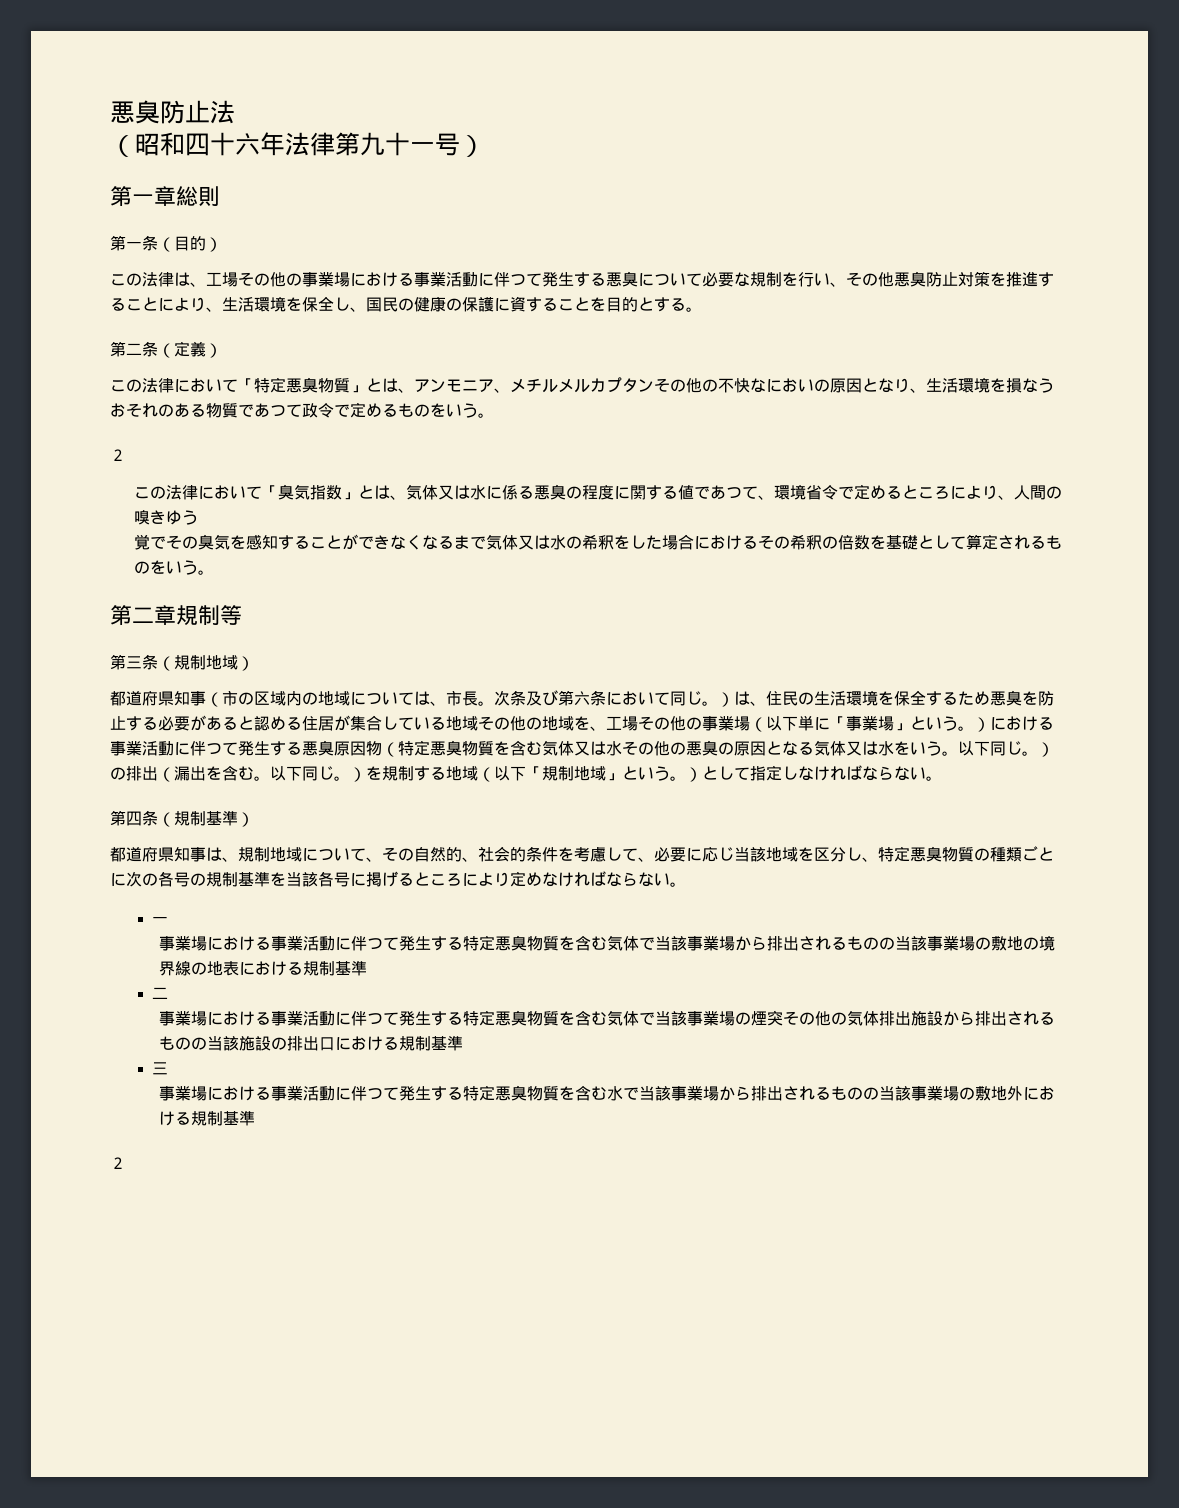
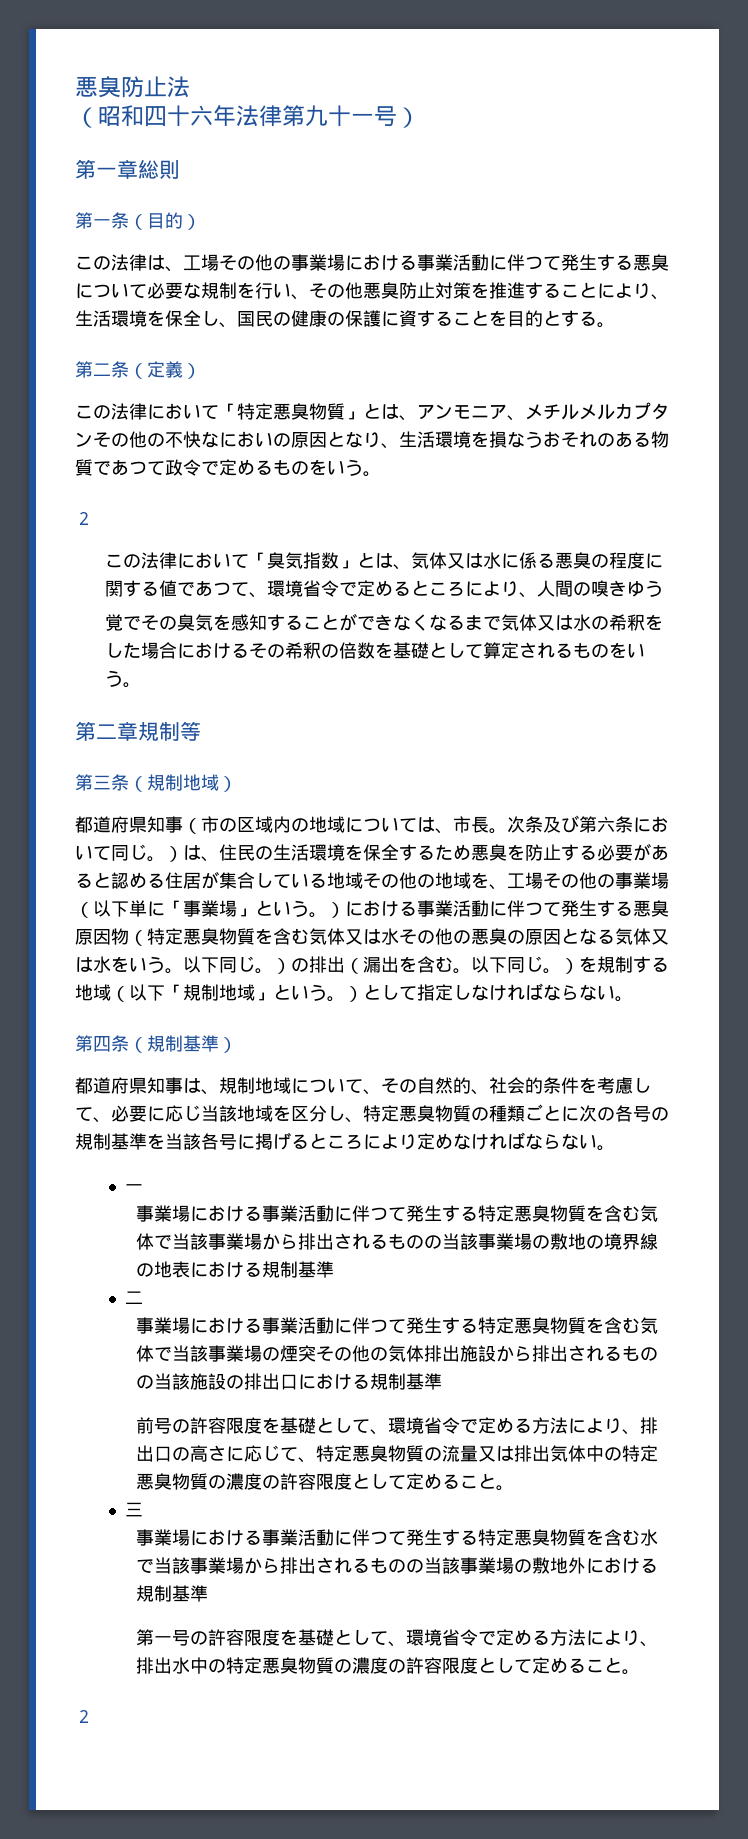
+ 前号の許容限度を基礎として、環境省令で定める方法により、排出口の高さに応じて、特定悪臭物質の流量又は排出気体中の特定悪臭物質の濃度の許容限度として定めること。
+ 第一号の許容限度を基礎として、環境省令で定める方法により、排出水中の特定悪臭物質の濃度の許容限度として定めること。

